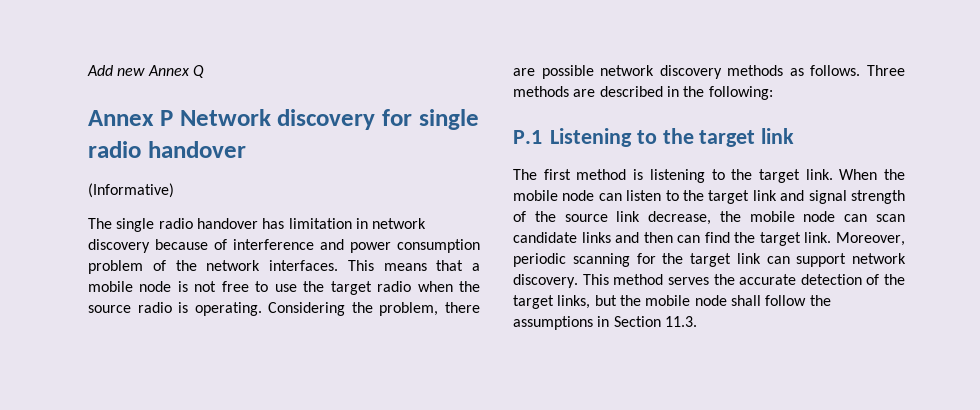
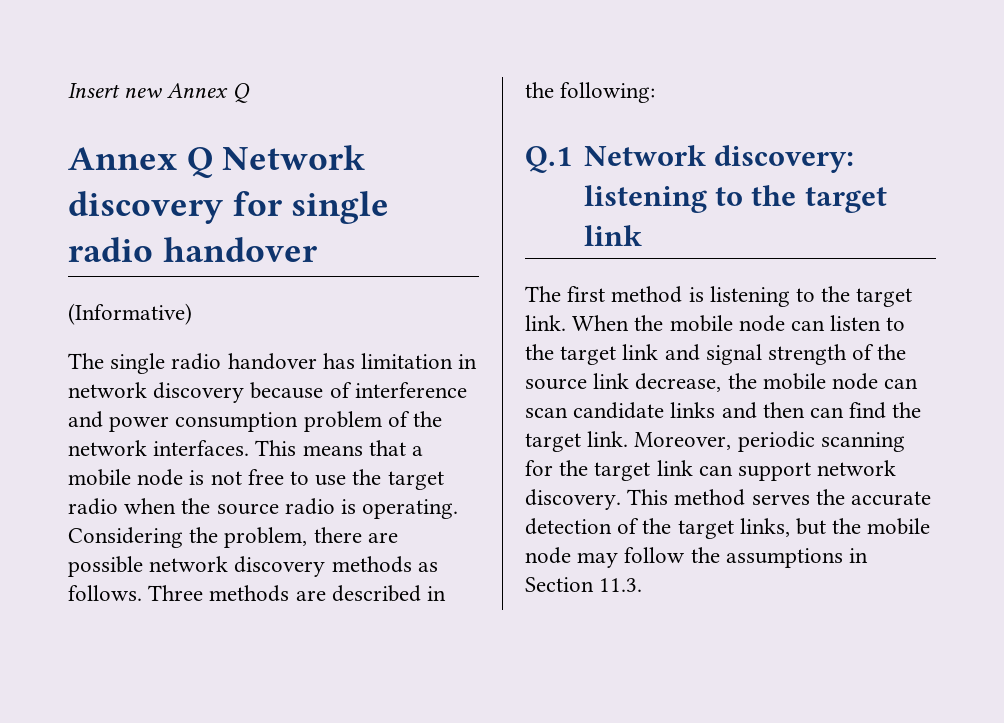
- Add new Annex Q
+ Insert new Annex Q
- Annex P Network discovery for single radio handover
+ Annex Q Network discovery for single radio handover
- P.1 Listening to the target link
+ Q.1 Network discovery: listening to the target link
- This method serves the accurate detection of the target links, but the mobile node shall follow the assumptions in Section 11.3.
+ This method serves the accurate detection of the target links, but the mobile node may follow the assumptions in Section 11.3.

